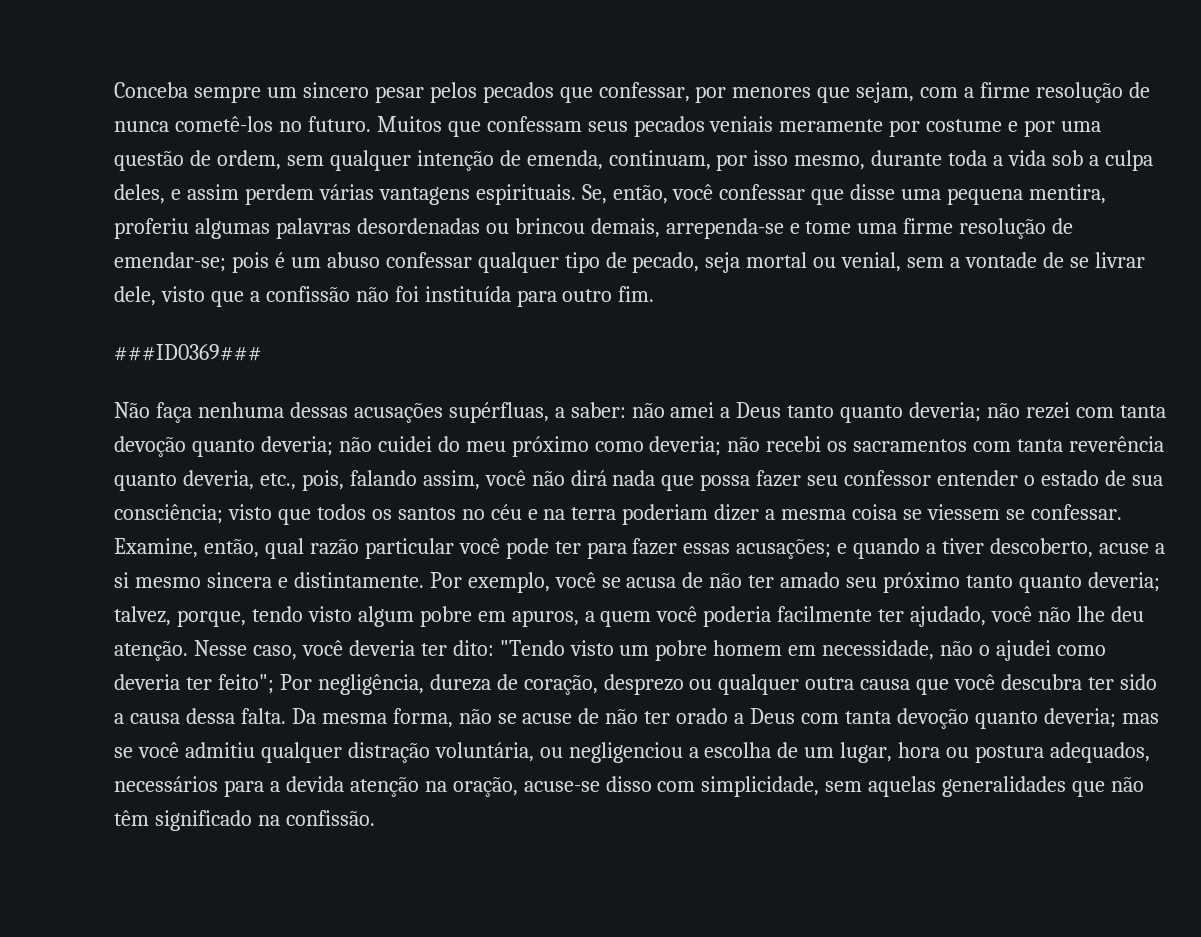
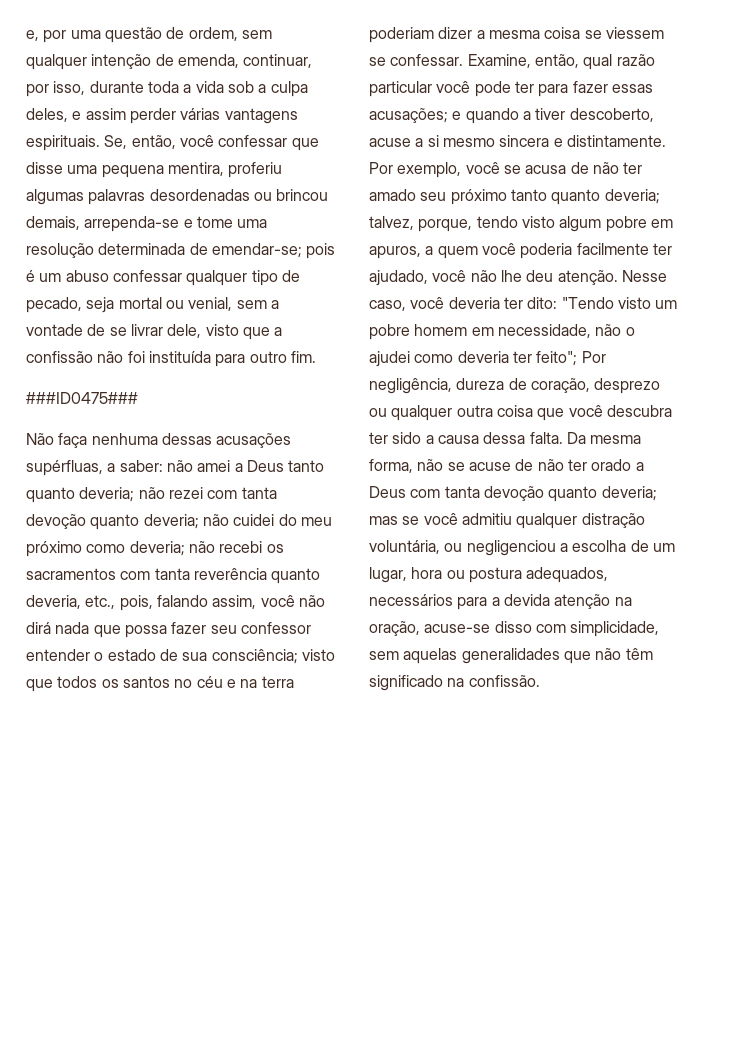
- Conceba sempre um sincero pesar pelos pecados que confessar, por menores que sejam, com a firme resolução de nunca cometê-los no futuro. Muitos que confessam seus pecados veniais meramente por costume e por uma questão de ordem, sem qualquer intenção de emenda, continuam, por isso mesmo, durante toda a vida sob a culpa deles, e assim perdem várias vantagens espirituais.
+ e, por uma questão de ordem, sem qualquer intenção de emenda, continuar, por isso, durante toda a vida sob a culpa deles, e assim perder várias vantagens espirituais.
- Se, então, você confessar que disse uma pequena mentira, proferiu algumas palavras desordenadas ou brincou demais, arrependa-se e tome uma firme resolução de emendar-se; pois é um abuso confessar qualquer tipo de pecado, seja mortal ou venial, sem a vontade de se livrar dele, visto que a confissão não foi instituída para outro fim.
+ Se, então, você confessar que disse uma pequena mentira, proferiu algumas palavras desordenadas ou brincou demais, arrependa-se e tome uma resolução determinada de emendar-se; pois é um abuso confessar qualquer tipo de pecado, seja mortal ou venial, sem a vontade de se livrar dele, visto que a confissão não foi instituída para outro fim.
- ###ID0369###
+ ###ID0475###
- Nesse caso, você deveria ter dito: "Tendo visto um pobre homem em necessidade, não o ajudei como deveria ter feito"; Por negligência, dureza de coração, desprezo ou qualquer outra causa que você descubra ter sido a causa dessa falta.
+ Nesse caso, você deveria ter dito: "Tendo visto um pobre homem em necessidade, não o ajudei como deveria ter feito"; Por negligência, dureza de coração, desprezo ou qualquer outra coisa que você descubra ter sido a causa dessa falta.

